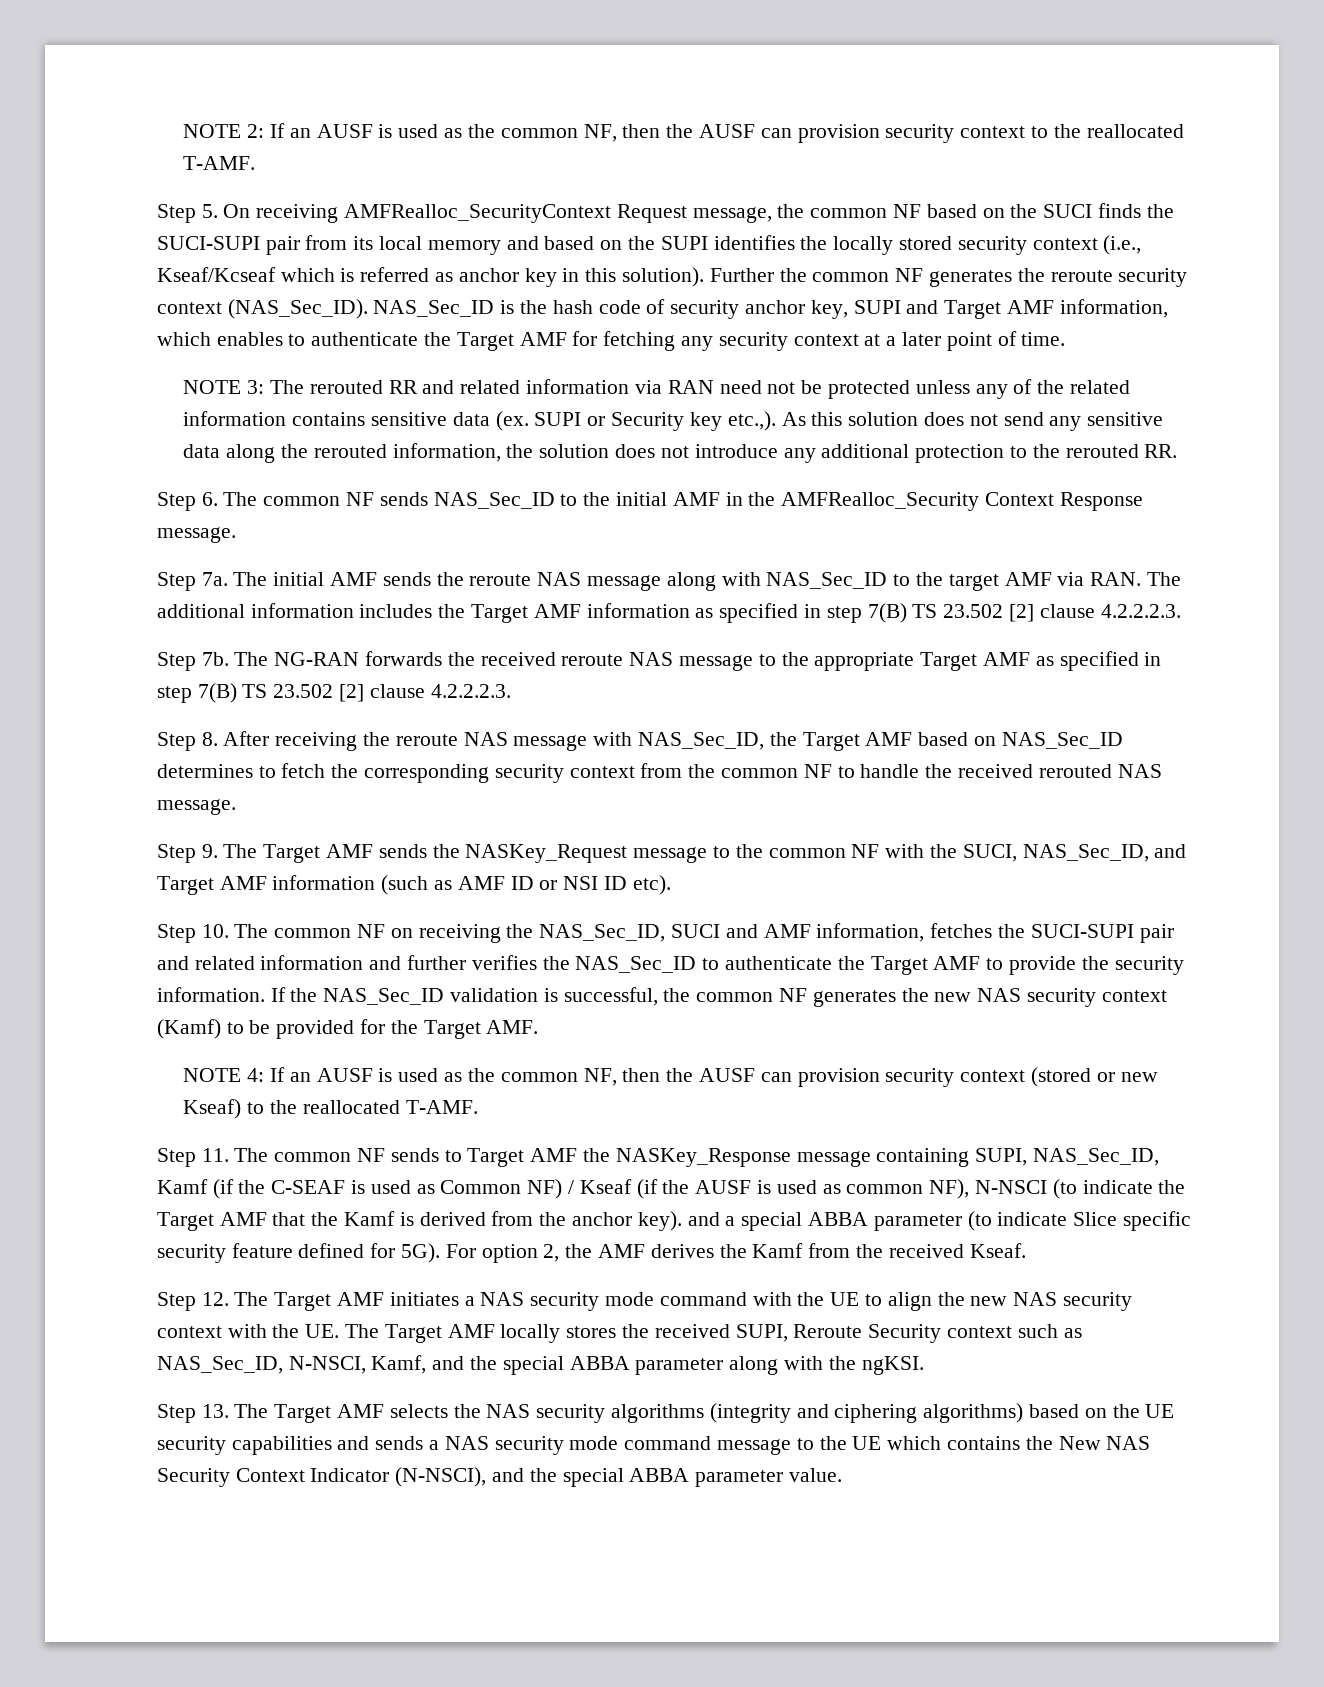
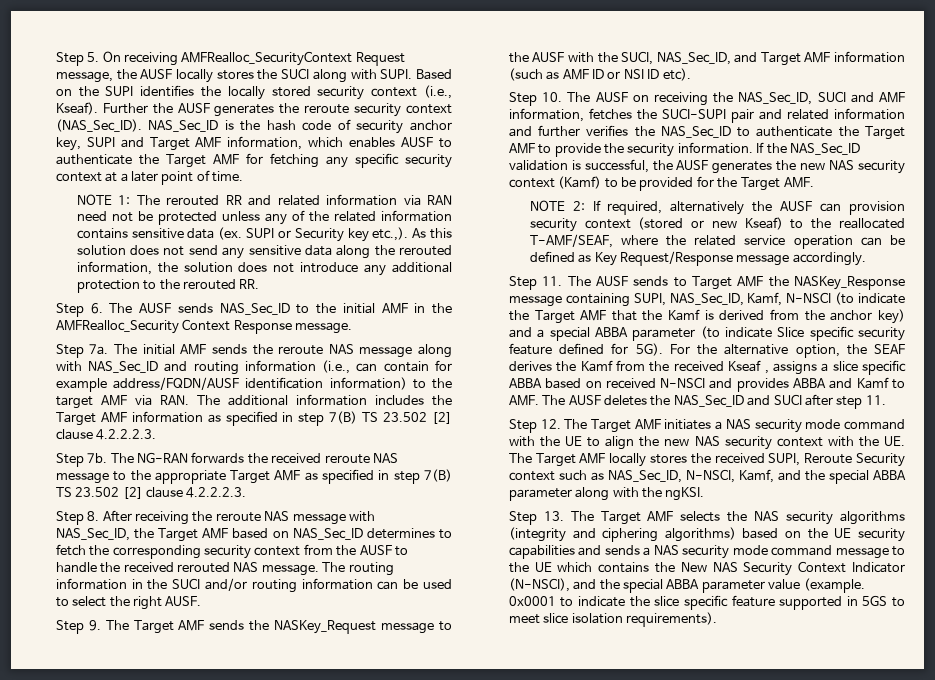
- NOTE 2: If an AUSF is used as the common NF, then the AUSF can provision security context to the reallocated T-AMF.
- Step 5. On receiving AMFRealloc_SecurityContext Request message, the common NF based on the SUCI finds the SUCI-SUPI pair from its local memory and based on the SUPI identifies the locally stored security context (i.e., Kseaf/Kcseaf which is referred as anchor key in this solution). Further the common NF generates the reroute security context (NAS_Sec_ID).
+ Step 5. On receiving AMFRealloc_SecurityContext Request message, the AUSF locally stores the SUCI along with SUPI. Based on the SUPI identifies the locally stored security context (i.e., Kseaf). Further the AUSF generates the reroute security context (NAS_Sec_ID).
- NAS_Sec_ID is the hash code of security anchor key, SUPI and Target AMF information, which enables to authenticate the Target AMF for fetching any security context at a later point of time.
+ NAS_Sec_ID is the hash code of security anchor key, SUPI and Target AMF information, which enables AUSF to authenticate the Target AMF for fetching any specific security context at a later point of time.
- NOTE 3: The rerouted RR and related information via RAN need not be protected unless any of the related information contains sensitive data (ex.
+ NOTE 1: The rerouted RR and related information via RAN need not be protected unless any of the related information contains sensitive data (ex.
- Step 6. The common NF sends NAS_Sec_ID to the initial AMF in the AMFRealloc_Security Context Response message.
+ Step 6. The AUSF sends NAS_Sec_ID to the initial AMF in the AMFRealloc_Security Context Response message.
- The initial AMF sends the reroute NAS message along with NAS_Sec_ID to the target AMF via RAN. The additional information includes the Target AMF information as specified in step 7(B) TS 23.502 [2] clause 4.2.2.2.3.
+ The initial AMF sends the reroute NAS message along with NAS_Sec_ID and routing information (i.e., can contain for example address/FQDN/AUSF identification information) to the target AMF via RAN. The additional information includes the Target AMF information as specified in step 7(B) TS 23.502 [2] clause 4.2.2.2.3.
- Step 8. After receiving the reroute NAS message with NAS_Sec_ID, the Target AMF based on NAS_Sec_ID determines to fetch the corresponding security context from the common NF to handle the received rerouted NAS message.
+ Step 8. After receiving the reroute NAS message with NAS_Sec_ID, the Target AMF based on NAS_Sec_ID determines to fetch the corresponding security context from the AUSF to handle the received rerouted NAS message. The routing information in the SUCI and/or routing information can be used to select the right AUSF.
- Step 9. The Target AMF sends the NASKey_Request message to the common NF with the SUCI, NAS_Sec_ID, and Target AMF information (such as AMF ID or NSI ID etc).
+ Step 9. The Target AMF sends the NASKey_Request message to the AUSF with the SUCI, NAS_Sec_ID, and Target AMF information (such as AMF ID or NSI ID etc).
- Step 10. The common NF on receiving the NAS_Sec_ID, SUCI and AMF information, fetches the SUCI-SUPI pair and related information and further verifies the NAS_Sec_ID to authenticate the Target AMF to provide the security information.
+ Step 10. The AUSF on receiving the NAS_Sec_ID, SUCI and AMF information, fetches the SUCI-SUPI pair and related information and further verifies the NAS_Sec_ID to authenticate the Target AMF to provide the security information.
- If the NAS_Sec_ID validation is successful, the common NF generates the new NAS security context (Kamf) to be provided for the Target AMF.
+ If the NAS_Sec_ID validation is successful, the AUSF generates the new NAS security context (Kamf) to be provided for the Target AMF.
- NOTE 4: If an AUSF is used as the common NF, then the AUSF can provision security context (stored or new Kseaf) to the reallocated T-AMF.
+ NOTE 2: If required, alternatively the AUSF can provision security context (stored or new Kseaf) to the reallocated T-AMF/SEAF, where the related service operation can be defined as Key Request/Response message accordingly.
- Step 11. The common NF sends to Target AMF the NASKey_Response message containing SUPI, NAS_Sec_ID, Kamf (if the C-SEAF is used as Common NF) / Kseaf (if the AUSF is used as common NF), N-NSCI (to indicate the Target AMF that the Kamf is derived from the anchor key). and a special ABBA parameter (to indicate Slice specific security feature defined for 5G).
+ Step 11. The AUSF sends to Target AMF the NASKey_Response message containing SUPI, NAS_Sec_ID, Kamf, N-NSCI (to indicate the Target AMF that the Kamf is derived from the anchor key) and a special ABBA parameter (to indicate Slice specific security feature defined for 5G).
- For option 2, the AMF derives the Kamf from the received Kseaf.
+ For the alternative option, the SEAF derives the Kamf from the received Kseaf , assigns a slice specific ABBA based on received N-NSCI and provides ABBA and Kamf to AMF. The AUSF deletes the NAS_Sec_ID and SUCI after step 11.
- Step 13. The Target AMF selects the NAS security algorithms (integrity and ciphering algorithms) based on the UE security capabilities and sends a NAS security mode command message to the UE which contains the New NAS Security Context Indicator (N-NSCI), and the special ABBA parameter value.
+ Step 13. The Target AMF selects the NAS security algorithms (integrity and ciphering algorithms) based on the UE security capabilities and sends a NAS security mode command message to the UE which contains the New NAS Security Context Indicator (N-NSCI), and the special ABBA parameter value (example. 0x0001 to indicate the slice specific feature supported in 5GS to meet slice isolation requirements).

